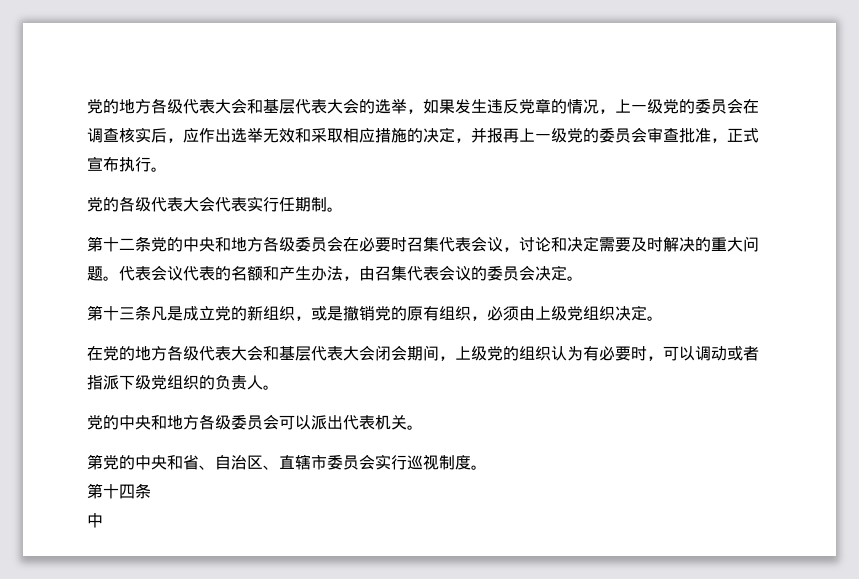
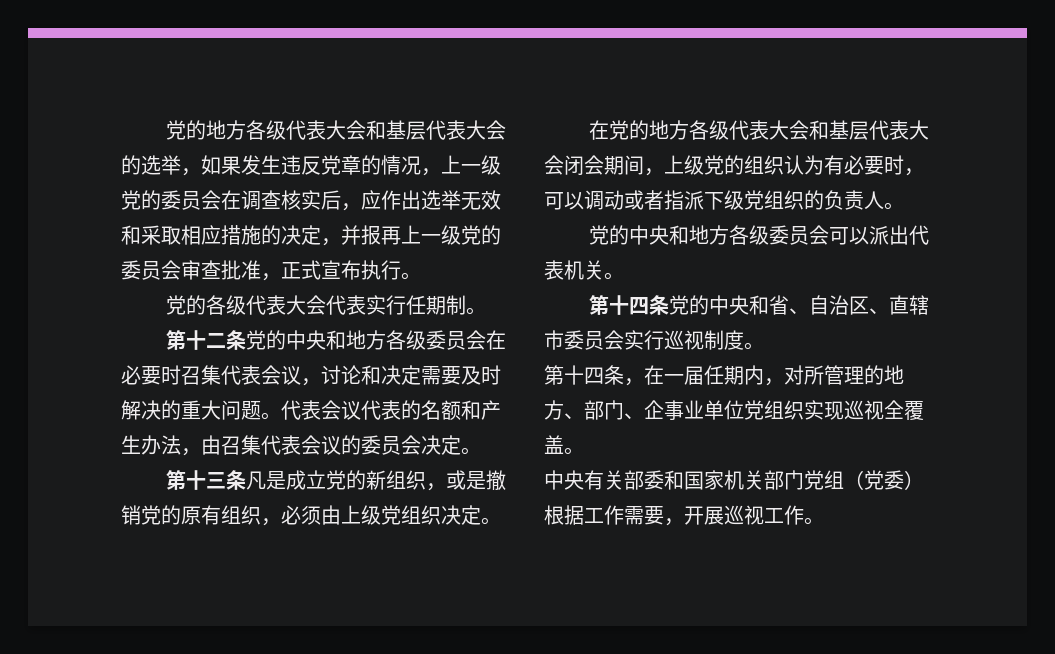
- 第党的中央和省、自治区、直辖市委员会实行巡视制度。
+ 第十四条党的中央和省、自治区、直辖市委员会实行巡视制度。
- 第十四条
- 中
+ 第十四条，在一届任期内，对所管理的地方、部门、企事业单位党组织实现巡视全覆盖。
+ 中央有关部委和国家机关部门党组（党委）根据工作需要，开展巡视工作。

